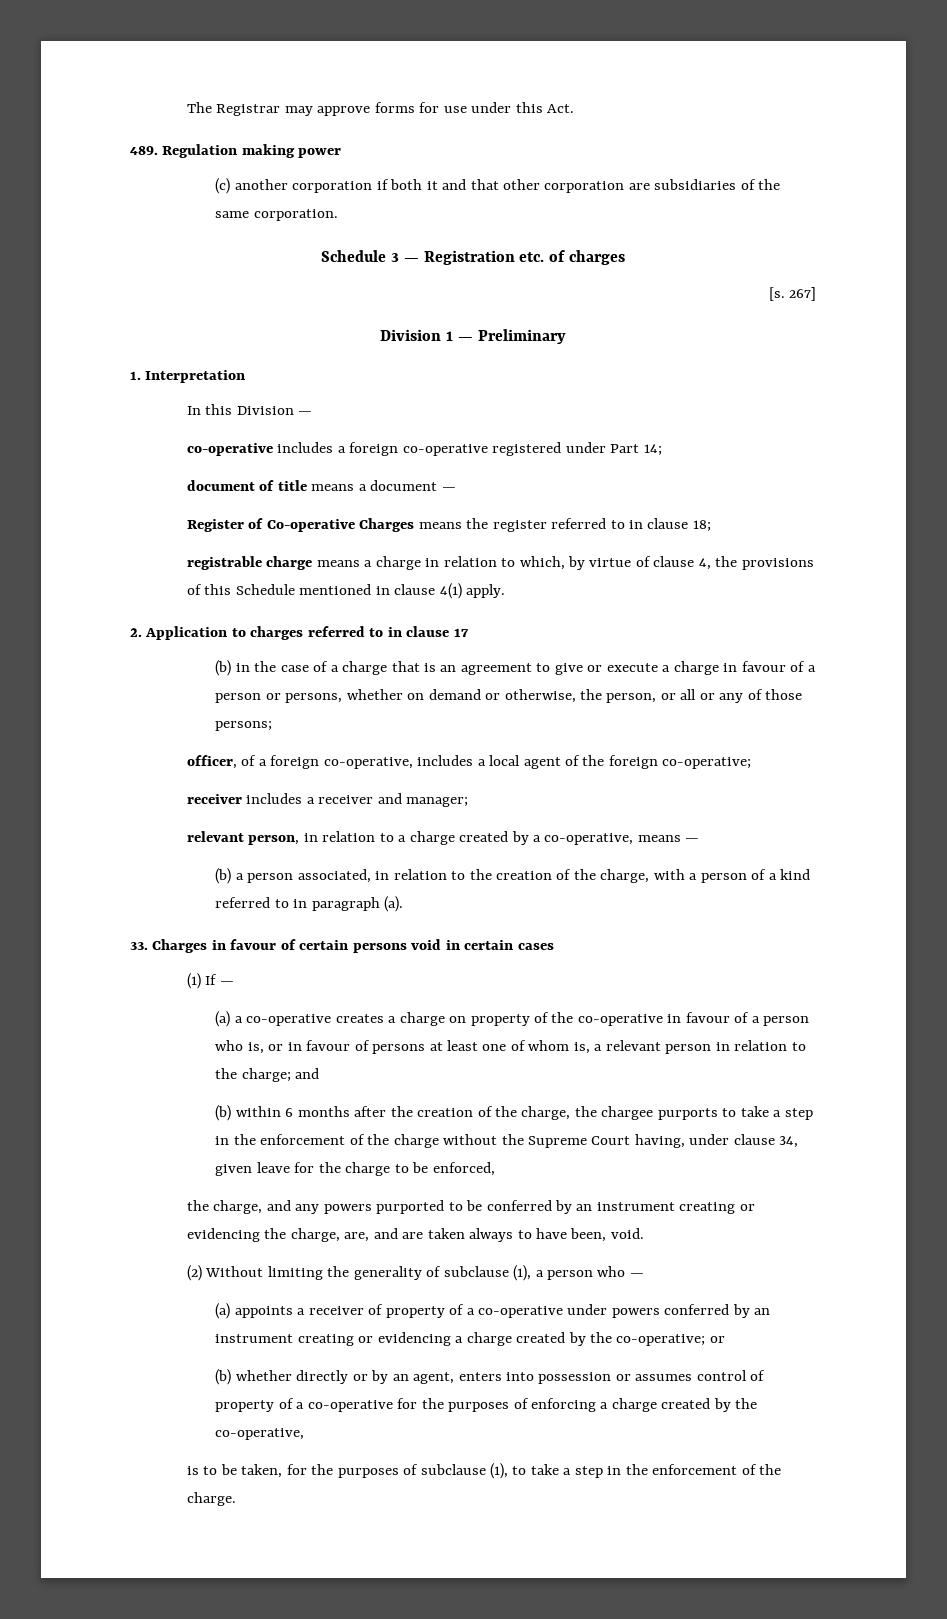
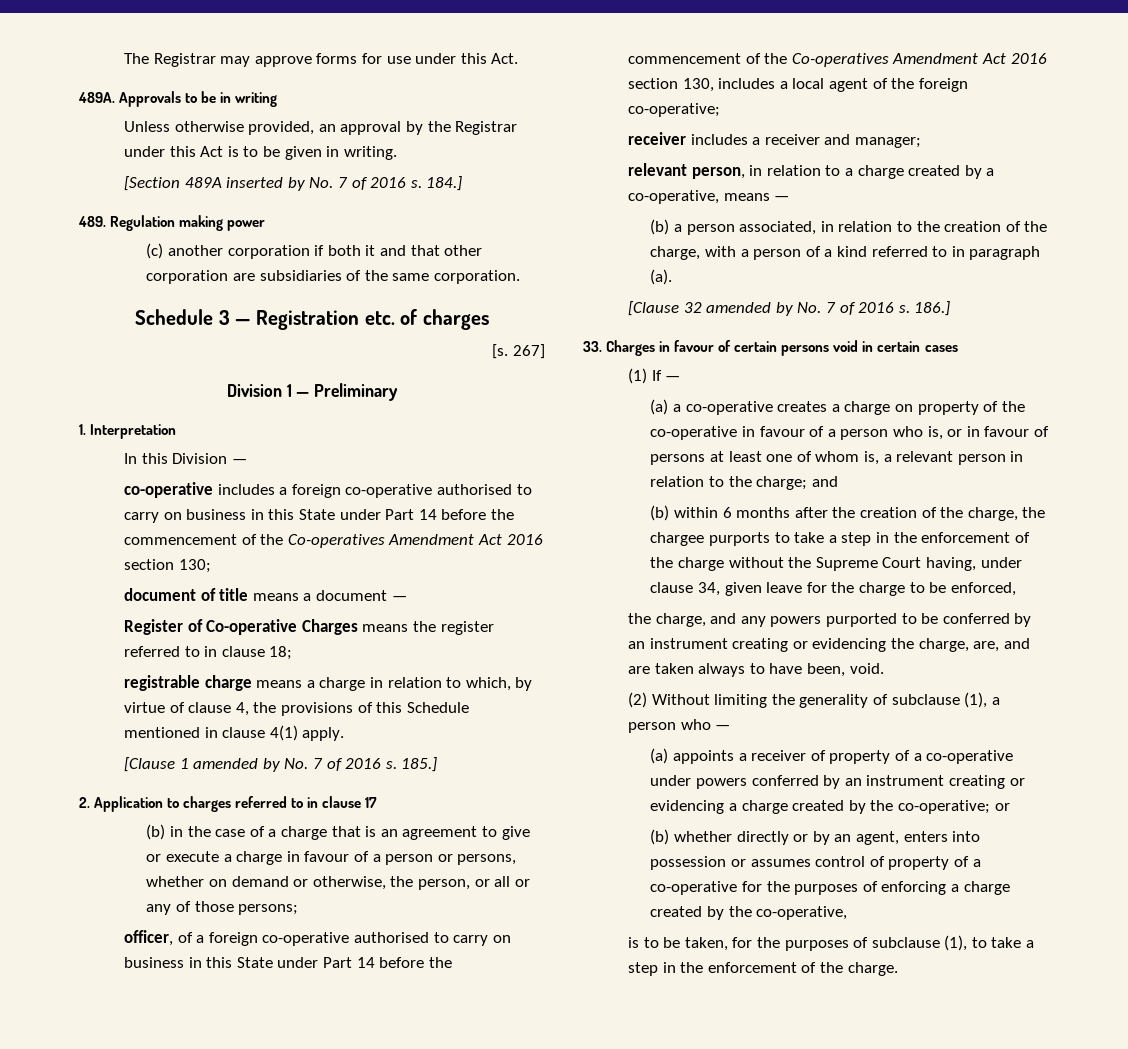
+ 489A. Approvals to be in writing
+ Unless otherwise provided, an approval by the Registrar under this Act is to be given in writing.
+ [Section 489A inserted by No. 7 of 2016 s. 184.]
- co-operative includes a foreign co-operative registered under Part 14;
+ co-operative includes a foreign co-operative authorised to carry on business in this State under Part 14 before the commencement of the Co-operatives Amendment Act 2016 section 130;
+ [Clause 1 amended by No. 7 of 2016 s. 185.]
- officer, of a foreign co-operative, includes a local agent of the foreign co-operative;
+ officer, of a foreign co-operative authorised to carry on business in this State under Part 14 before the commencement of the Co-operatives Amendment Act 2016 section 130, includes a local agent of the foreign co-operative;
+ [Clause 32 amended by No. 7 of 2016 s. 186.]

